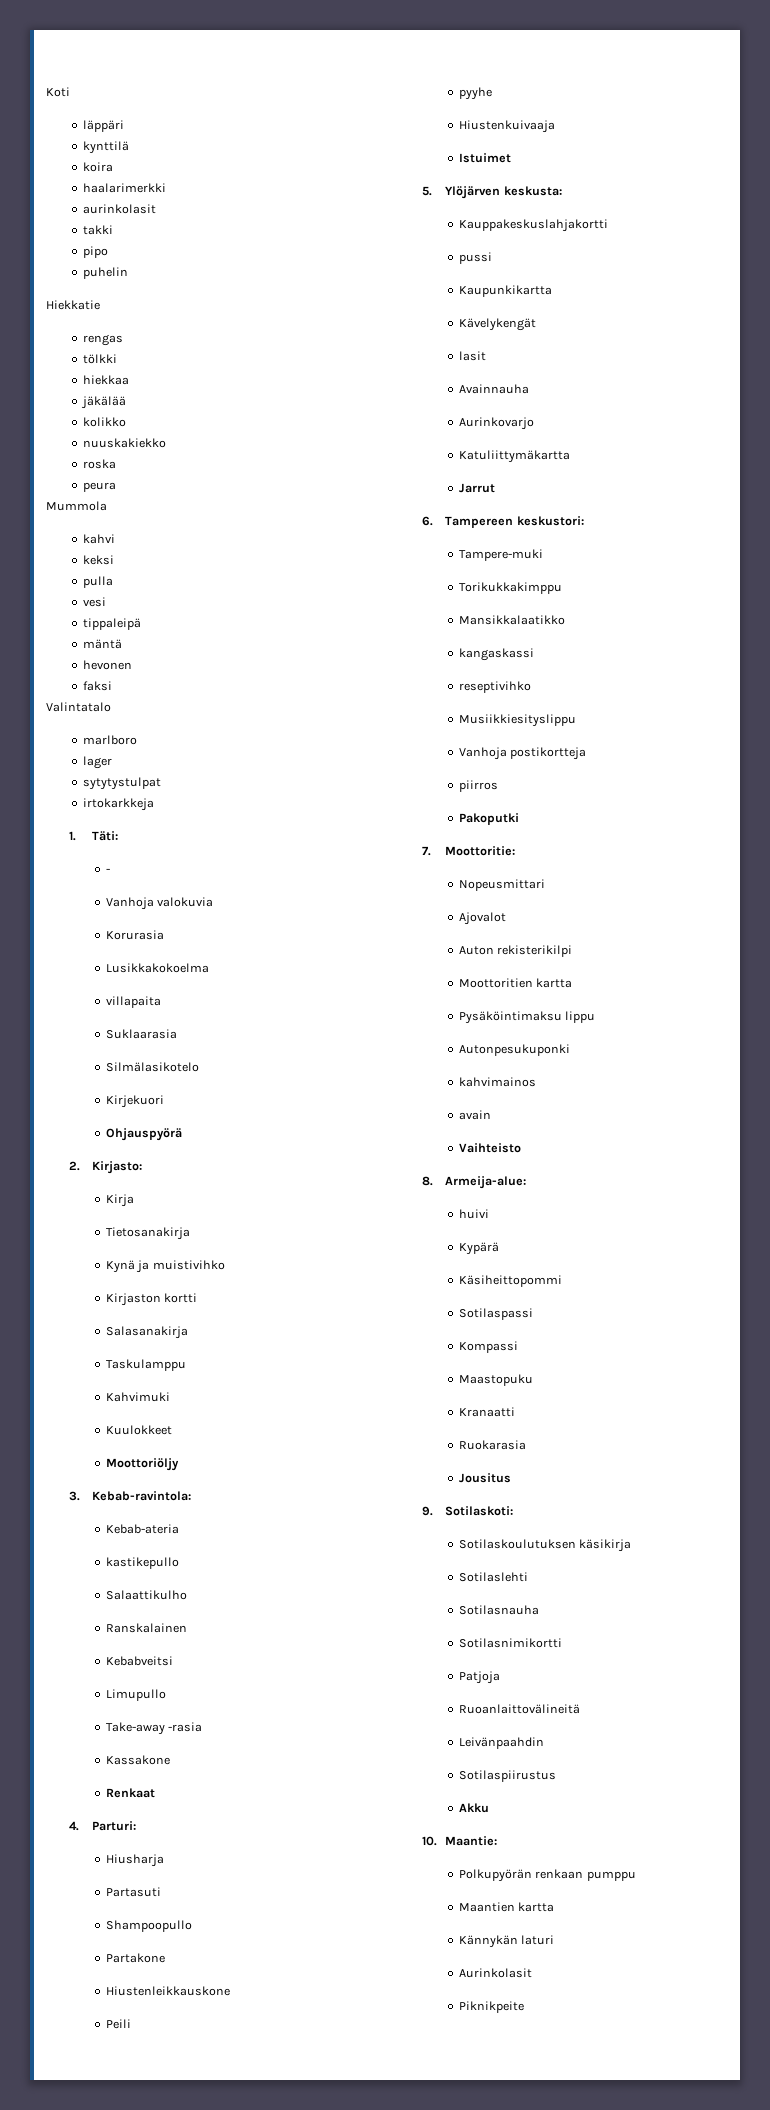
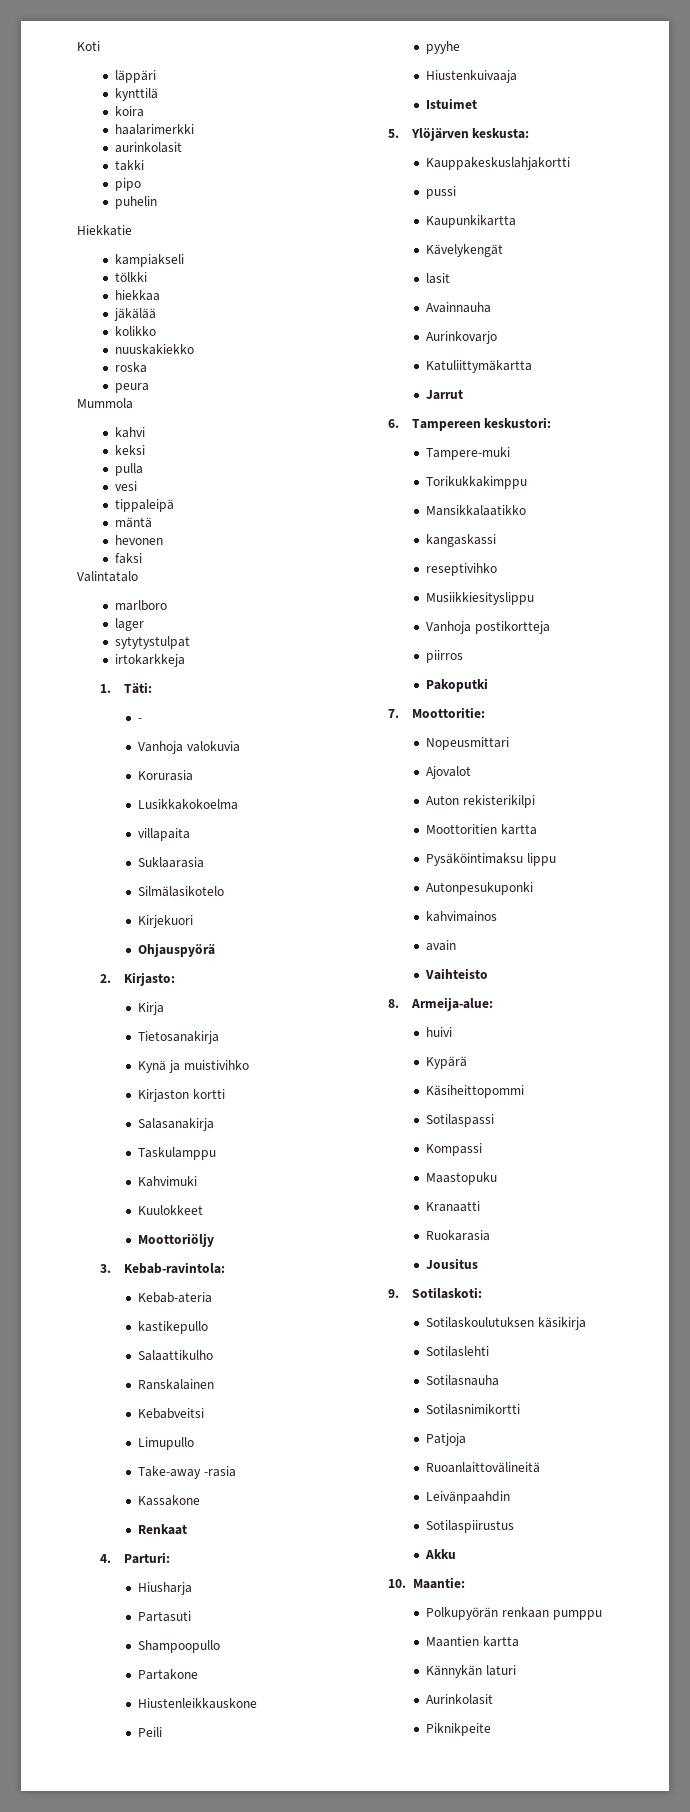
- rengas
+ kampiakseli

